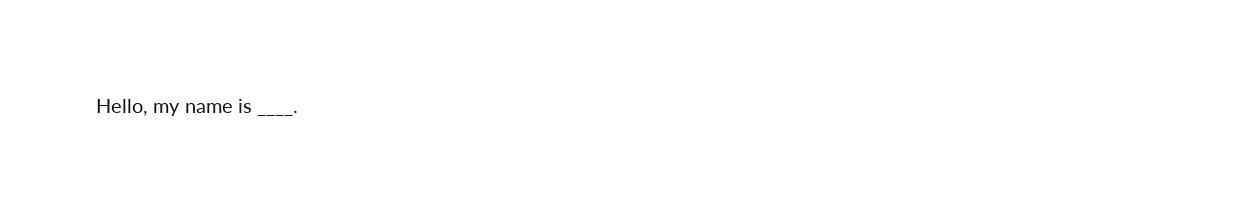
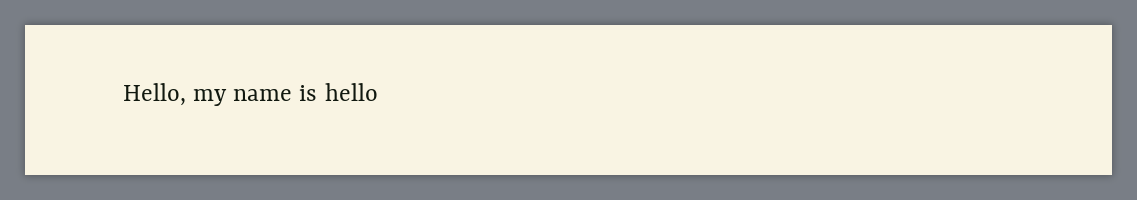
- Hello, my name is ____.
+ Hello, my name is hello

